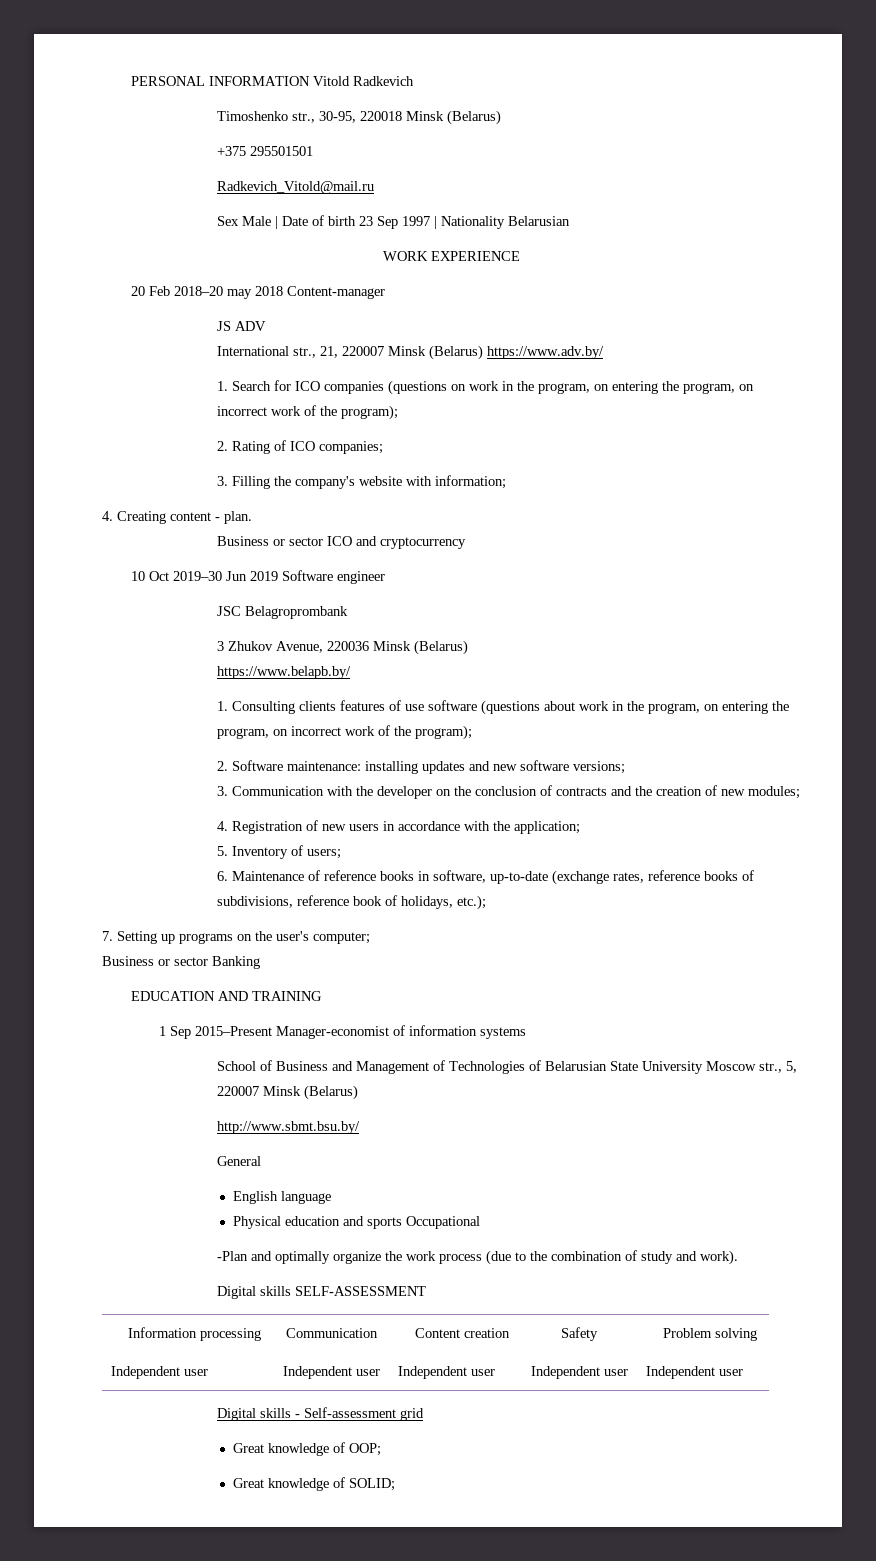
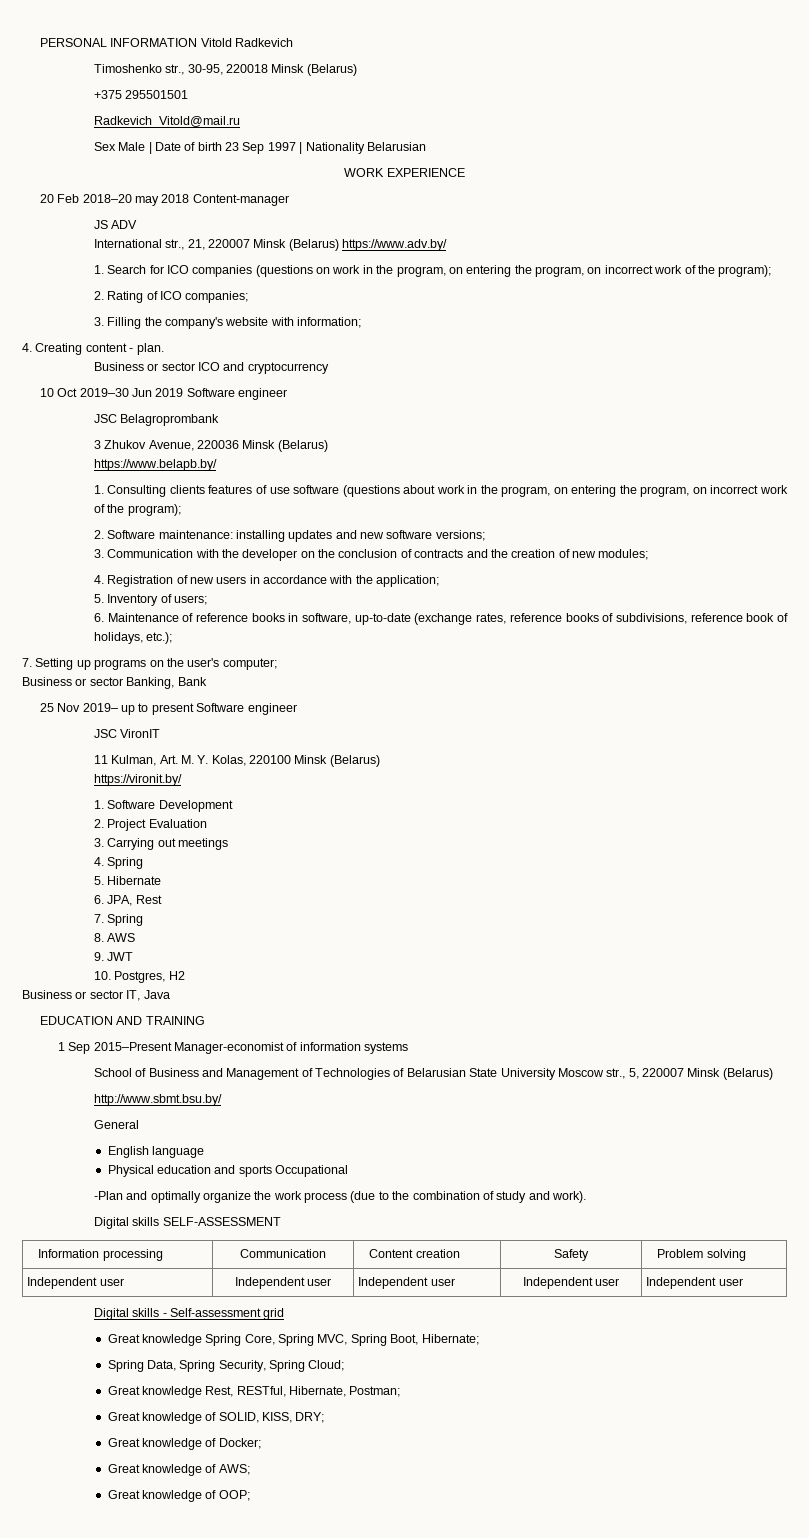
- Business or sector Banking
+ Business or sector Banking, Bank
+ 25 Nov 2019– up to present Software engineer
+ JSC VironIT
+ 11 Kulman, Art. M. Y. Kolas, 220100 Minsk (Belarus)
+ https://vironit.by/
+ 1. Software Development
+ 2. Project Evaluation
+ 3. Carrying out meetings
+ 4. Spring
+ 5. Hibernate
+ 6. JPA, Rest
+ 7. Spring
+ 8. AWS
+ 9. JWT
+ 10. Postgres, H2
+ Business or sector IT, Java
+ Great knowledge Spring Core, Spring MVC, Spring Boot, Hibernate;
+ Spring Data, Spring Security, Spring Cloud;
+ Great knowledge Rest, RESTful, Hibernate, Postman;
+ Great knowledge of SOLID, KISS, DRY;
+ Great knowledge of Docker;
+ Great knowledge of AWS;
  Great knowledge of OOP;
- Great knowledge of SOLID;

